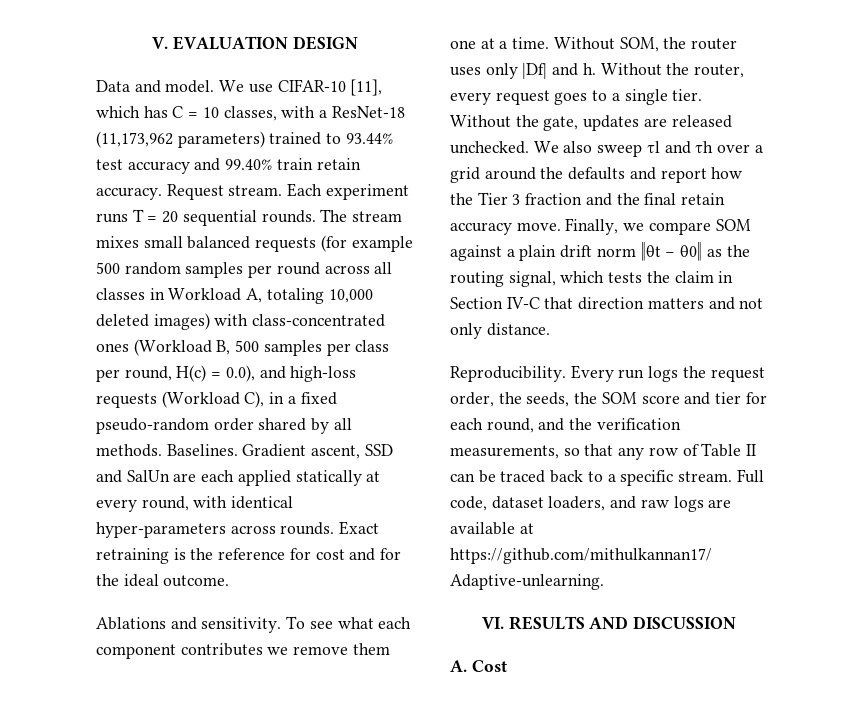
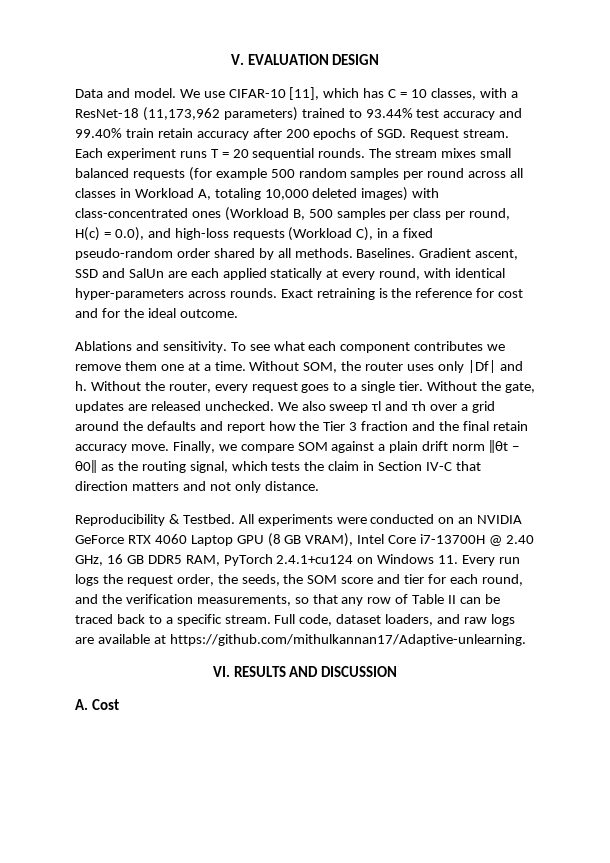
- We use CIFAR-10 [11], which has C = 10 classes, with a ResNet-18 (11,173,962 parameters) trained to 93.44% test accuracy and 99.40% train retain accuracy. Request stream.
+ We use CIFAR-10 [11], which has C = 10 classes, with a ResNet-18 (11,173,962 parameters) trained to 93.44% test accuracy and 99.40% train retain accuracy after 200 epochs of SGD. Request stream.
- Reproducibility. Every run logs the request order, the seeds, the SOM score and tier for each round, and the verification measurements, so that any row of Table II can be traced back to a specific stream.
+ Reproducibility & Testbed. All experiments were conducted on an NVIDIA GeForce RTX 4060 Laptop GPU (8 GB VRAM), Intel Core i7-13700H @ 2.40 GHz, 16 GB DDR5 RAM, PyTorch 2.4.1+cu124 on Windows 11. Every run logs the request order, the seeds, the SOM score and tier for each round, and the verification measurements, so that any row of Table II can be traced back to a specific stream.

